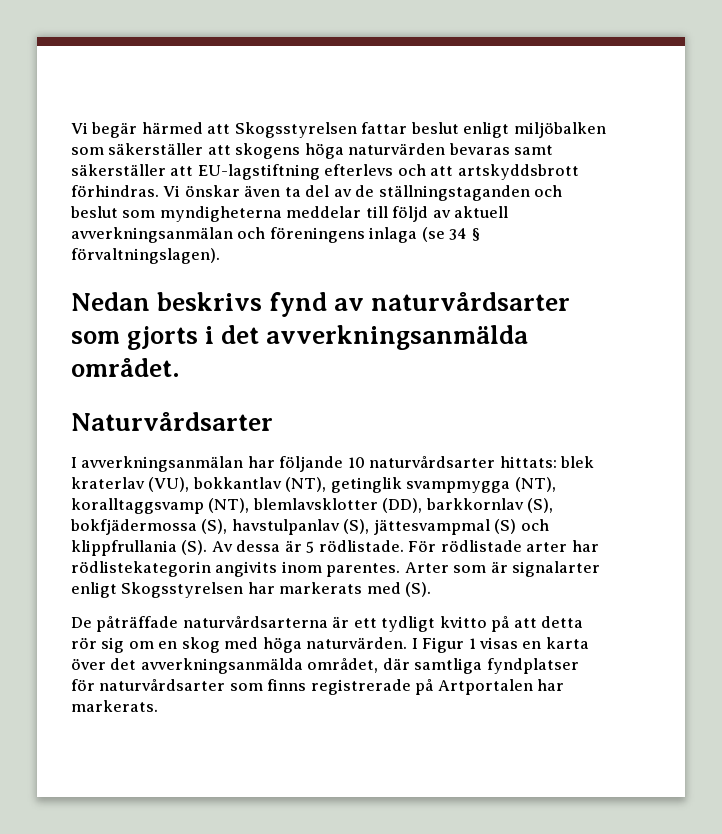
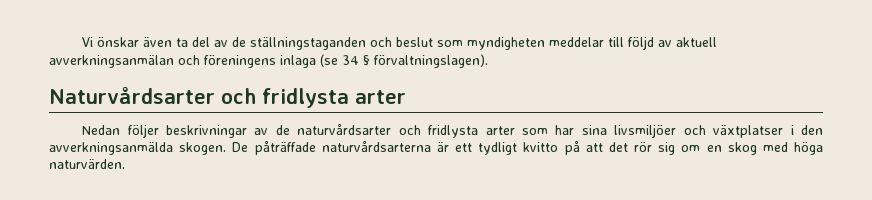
- Vi begär härmed att Skogsstyrelsen fattar beslut enligt miljöbalken som säkerställer att skogens höga naturvärden bevaras samt säkerställer att EU-lagstiftning efterlevs och att artskyddsbrott förhindras. Vi önskar även ta del av de ställningstaganden och beslut som myndigheterna meddelar till följd av aktuell avverkningsanmälan och föreningens inlaga (se 34 § förvaltningslagen).
+ Vi önskar även ta del av de ställningstaganden och beslut som myndigheten meddelar till följd av aktuell avverkningsanmälan och föreningens inlaga (se 34 § förvaltningslagen).
- Nedan beskrivs fynd av naturvårdsarter som gjorts i det avverkningsanmälda området.
- Naturvårdsarter
- I avverkningsanmälan har följande 10 naturvårdsarter hittats: blek kraterlav (VU), bokkantlav (NT), getinglik svampmygga (NT), koralltaggsvamp (NT), blemlavsklotter (DD), barkkornlav (S), bokfjädermossa (S), havstulpanlav (S), jättesvampmal (S) och klippfrullania (S). Av dessa är 5 rödlistade. För rödlistade arter har rödlistekategorin angivits inom parentes. Arter som är signalarter enligt Skogsstyrelsen har markerats med (S).
- De påträffade naturvårdsarterna är ett tydligt kvitto på att detta rör sig om en skog med höga naturvärden. I Figur 1 visas en karta över det avverkningsanmälda området, där samtliga fyndplatser för naturvårdsarter som finns registrerade på Artportalen har markerats.
+ Naturvårdsarter och fridlysta arter
+ Nedan följer beskrivningar av de naturvårdsarter och fridlysta arter som har sina livsmiljöer och växtplatser i den avverkningsanmälda skogen. De påträffade naturvårdsarterna är ett tydligt kvitto på att det rör sig om en skog med höga naturvärden.

